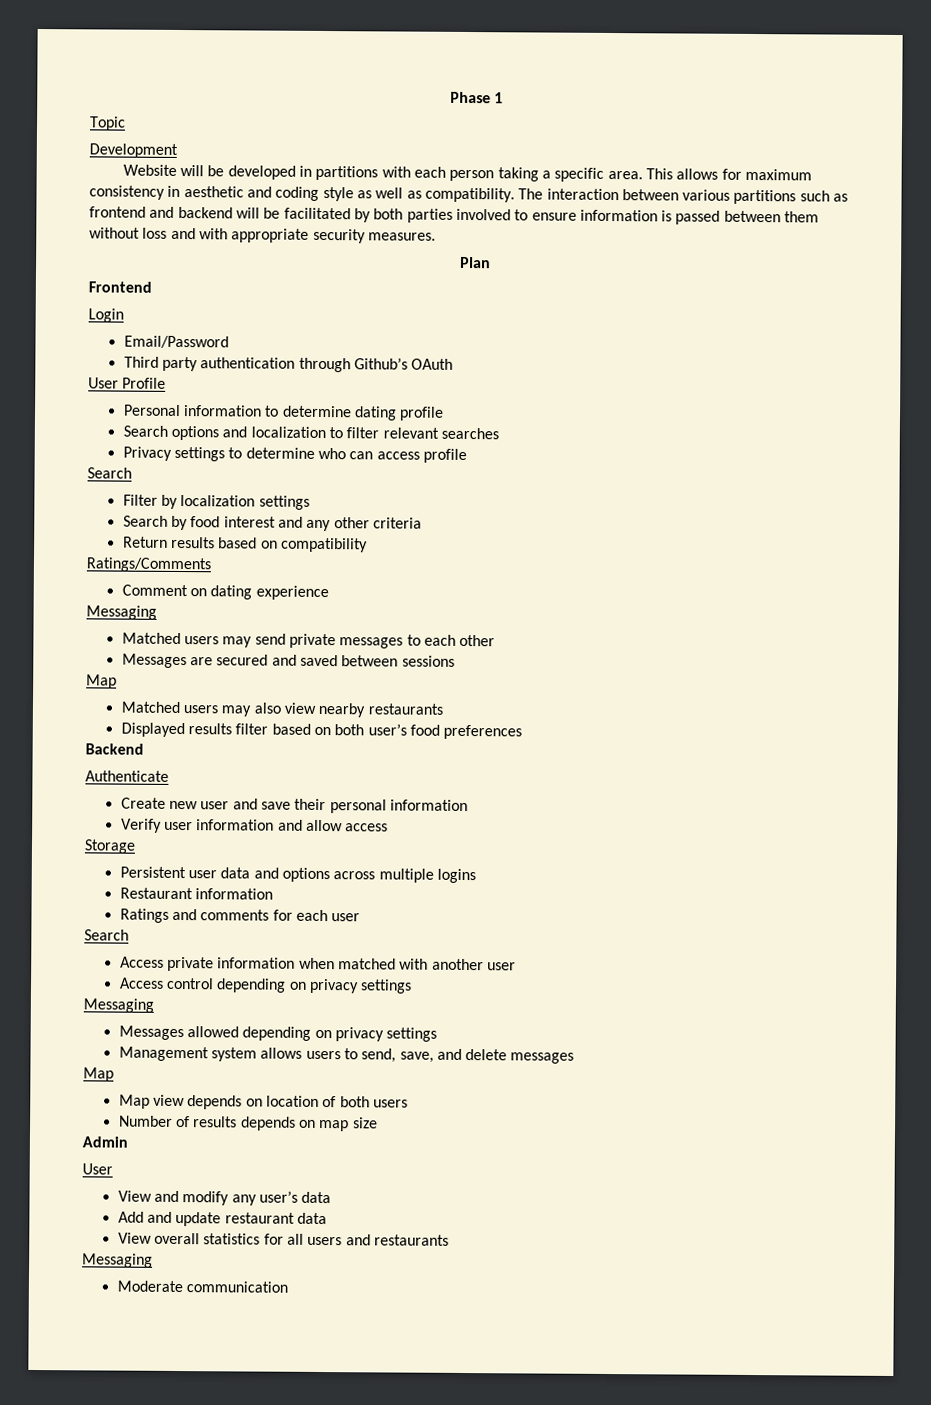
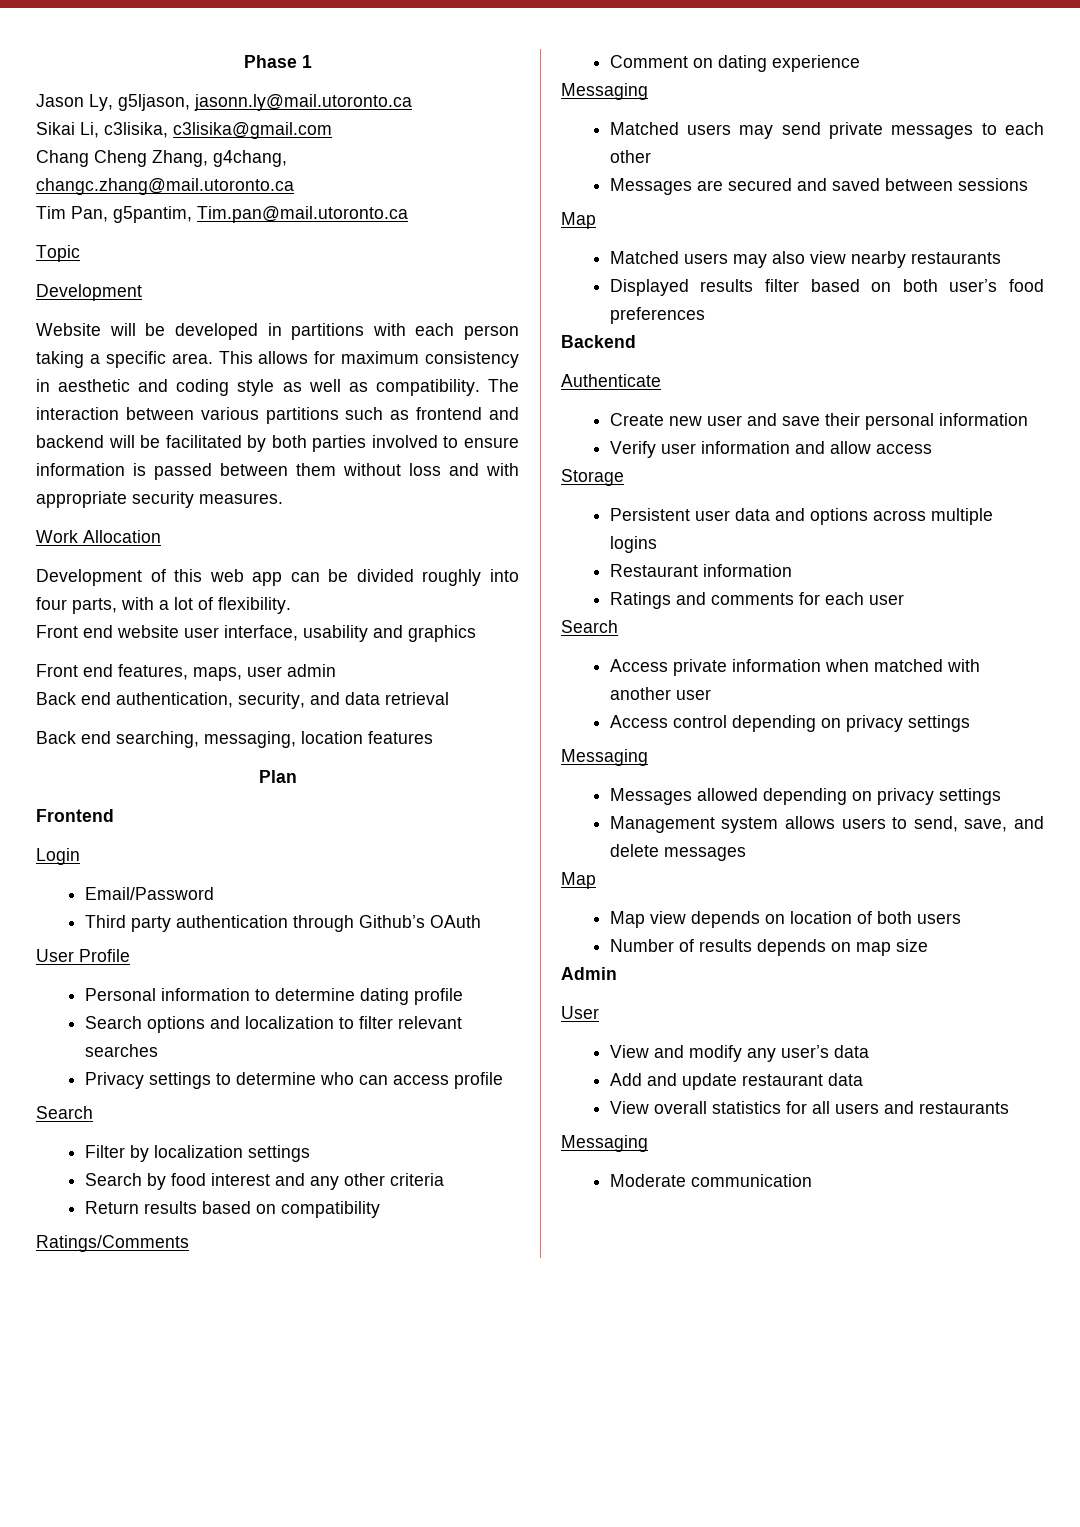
+ Jason Ly, g5ljason, jasonn.ly@mail.utoronto.ca
+ Sikai Li, c3lisika, c3lisika@gmail.com
+ Chang Cheng Zhang, g4chang, changc.zhang@mail.utoronto.ca
+ Tim Pan, g5pantim, Tim.pan@mail.utoronto.ca
+ Work Allocation
+ Development of this web app can be divided roughly into four parts, with a lot of flexibility.
+ Front end website user interface, usability and graphics
+ Front end features, maps, user admin
+ Back end authentication, security, and data retrieval
+ Back end searching, messaging, location features

